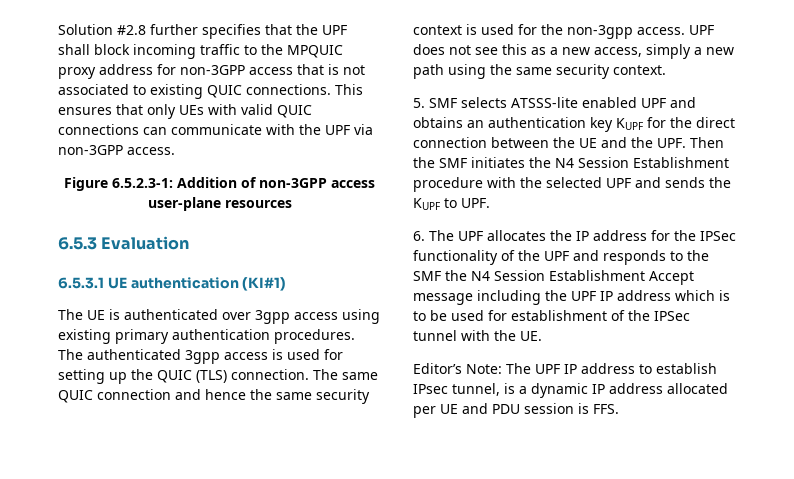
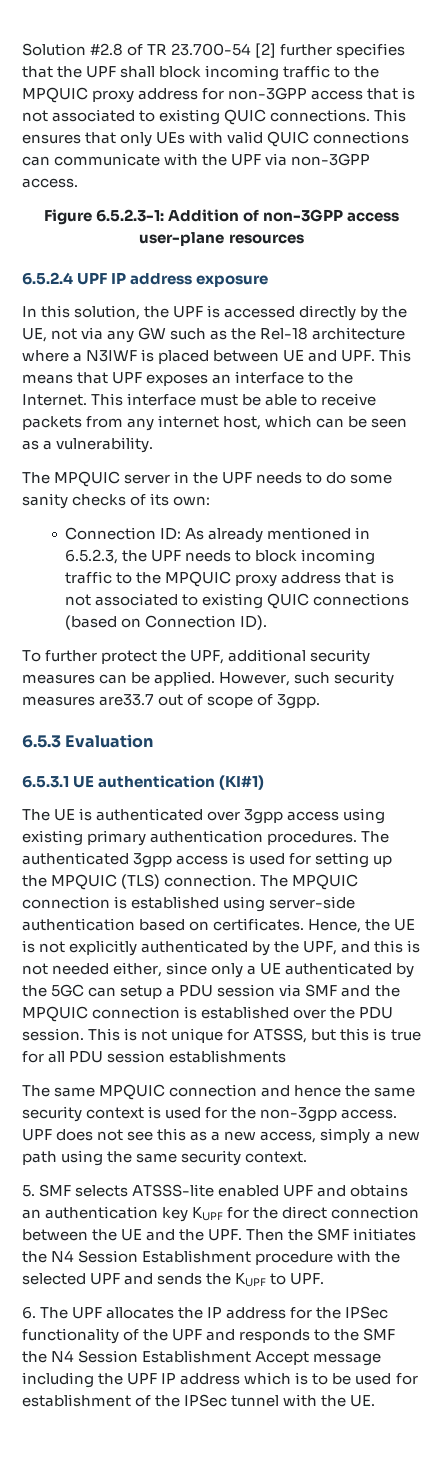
- Solution #2.8 further specifies that the UPF shall block incoming traffic to the MPQUIC proxy address for non-3GPP access that is not associated to existing QUIC connections.
+ Solution #2.8 of TR 23.700-54 [2] further specifies that the UPF shall block incoming traffic to the MPQUIC proxy address for non-3GPP access that is not associated to existing QUIC connections.
+ 6.5.2.4 UPF IP address exposure
+ In this solution, the UPF is accessed directly by the UE, not via any GW such as the Rel-18 architecture where a N3IWF is placed between UE and UPF. This means that UPF exposes an interface to the Internet. This interface must be able to receive packets from any internet host, which can be seen as a vulnerability.
+ The MPQUIC server in the UPF needs to do some sanity checks of its own:
+ Connection ID: As already mentioned in 6.5.2.3, the UPF needs to block incoming traffic to the MPQUIC proxy address that is not associated to existing QUIC connections (based on Connection ID).
+ To further protect the UPF, additional security measures can be applied. However, such security measures are33.7 out of scope of 3gpp.
- The authenticated 3gpp access is used for setting up the QUIC (TLS) connection.
+ The authenticated 3gpp access is used for setting up the MPQUIC (TLS) connection.
- The same QUIC connection and hence the same security context is used for the non-3gpp access.
+ The MPQUIC connection is established using server-side authentication based on certificates. Hence, the UE is not explicitly authenticated by the UPF, and this is not needed either, since only a UE authenticated by the 5GC can setup a PDU session via SMF and the MPQUIC connection is established over the PDU session. This is not unique for ATSSS, but this is true for all PDU session establishments
+ The same MPQUIC connection and hence the same security context is used for the non-3gpp access.
- Editor’s Note: The UPF IP address to establish IPsec tunnel, is a dynamic IP address allocated per UE and PDU session is FFS.

